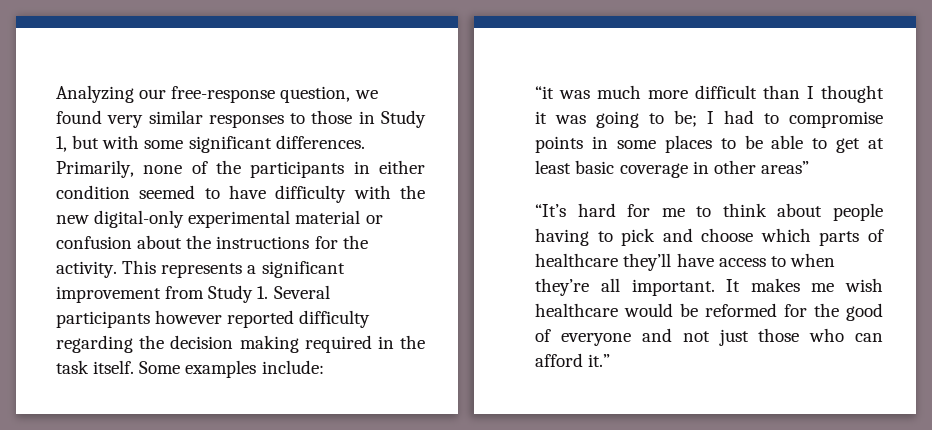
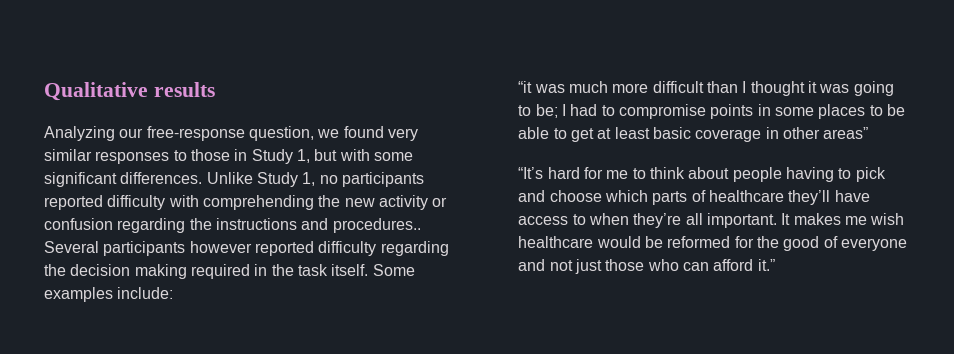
+ Qualitative results
- Primarily, none of the participants in either condition seemed to have difficulty with the new digital-only experimental material or confusion about the instructions for the activity. This represents a significant improvement from Study 1. Several participants however reported difficulty regarding the decision making required in the task itself.
+ Unlike Study 1, no participants reported difficulty with comprehending the new activity or confusion regarding the instructions and procedures.. Several participants however reported difficulty regarding the decision making required in the task itself.

